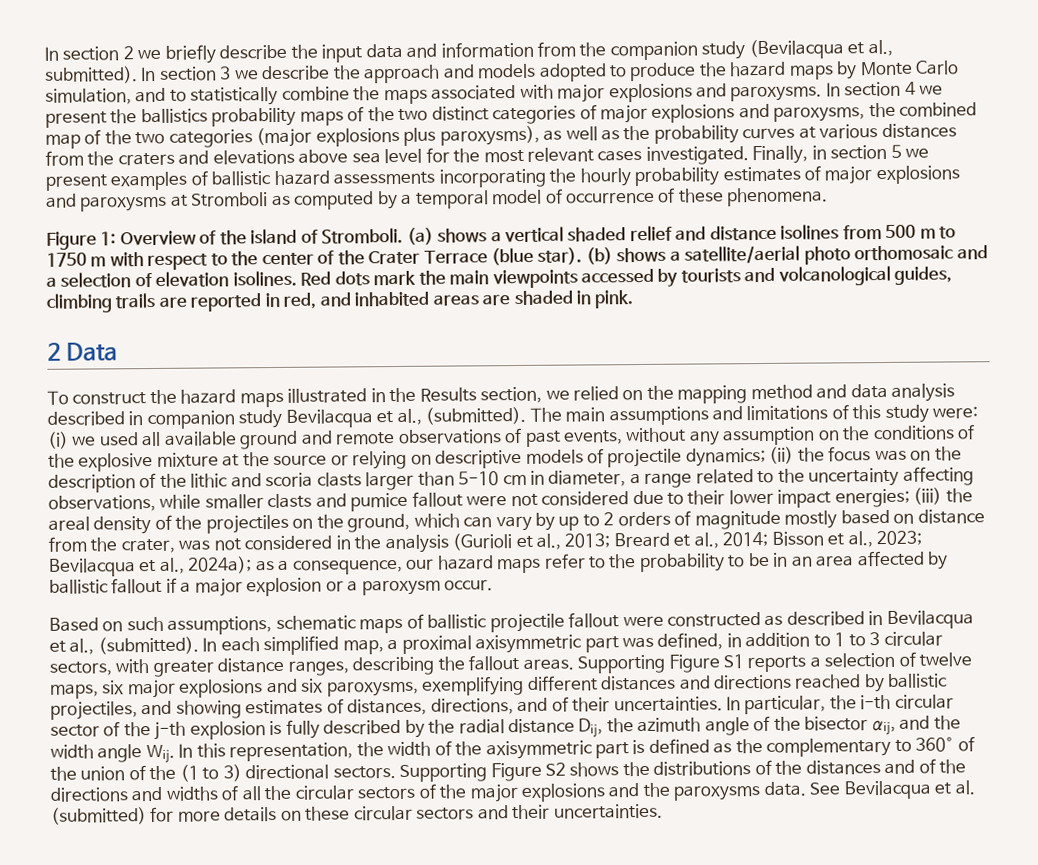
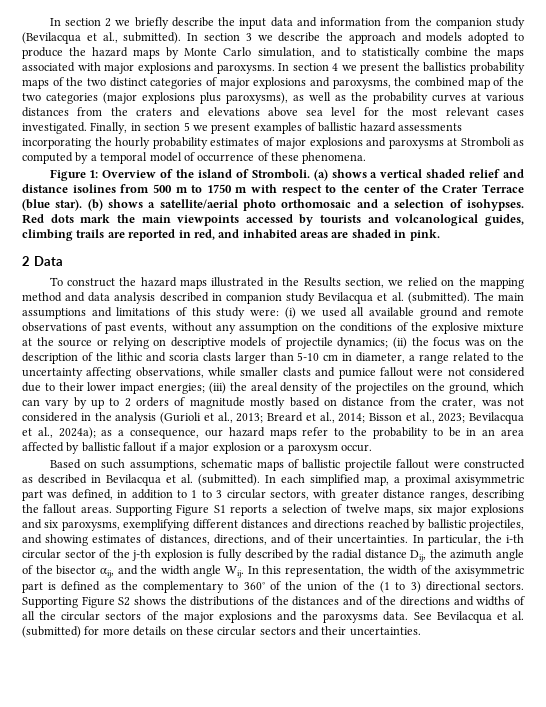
- (b) shows a satellite/aerial photo orthomosaic and a selection of elevation isolines.
+ (b) shows a satellite/aerial photo orthomosaic and a selection of isohypses.
- To construct the hazard maps illustrated in the Results section, we relied on the mapping method and data analysis described in companion study Bevilacqua et al., (submitted).
+ To construct the hazard maps illustrated in the Results section, we relied on the mapping method and data analysis described in companion study Bevilacqua et al. (submitted).
- Based on such assumptions, schematic maps of ballistic projectile fallout were constructed as described in Bevilacqua et al., (submitted).
+ Based on such assumptions, schematic maps of ballistic projectile fallout were constructed as described in Bevilacqua et al. (submitted).

